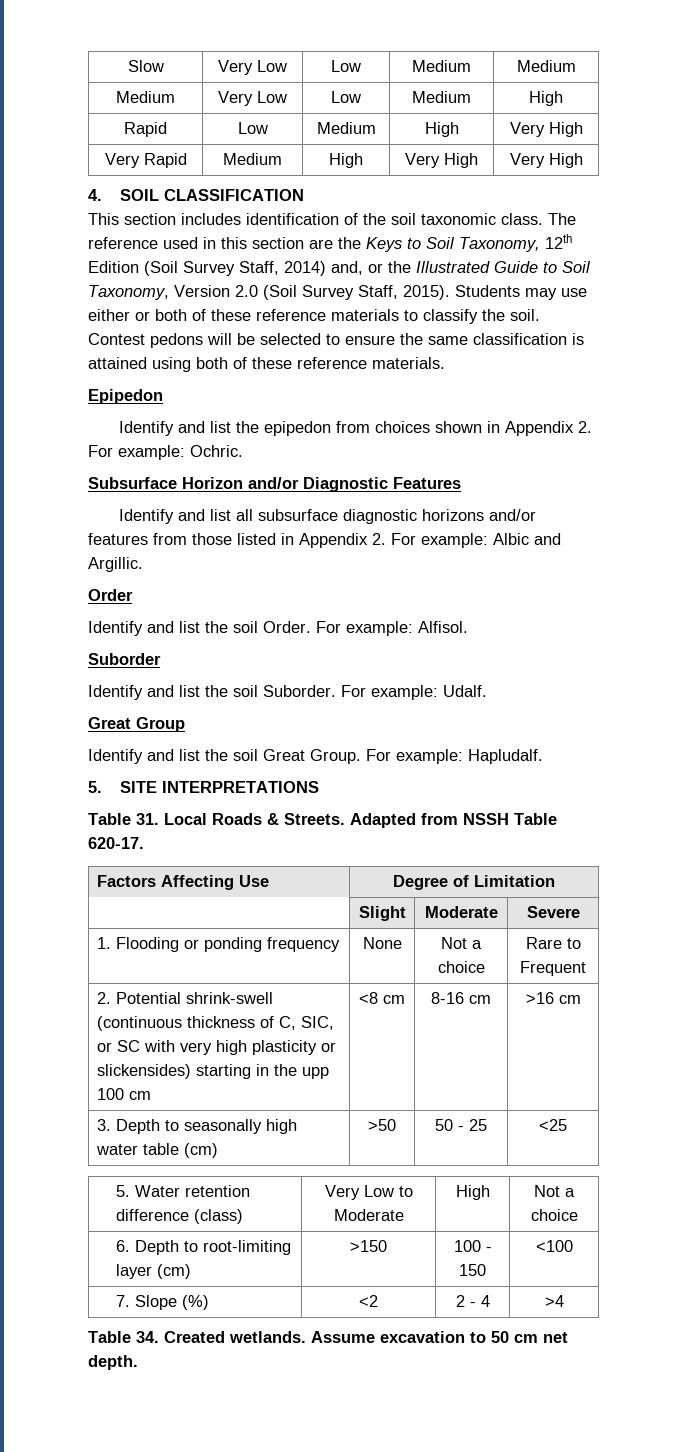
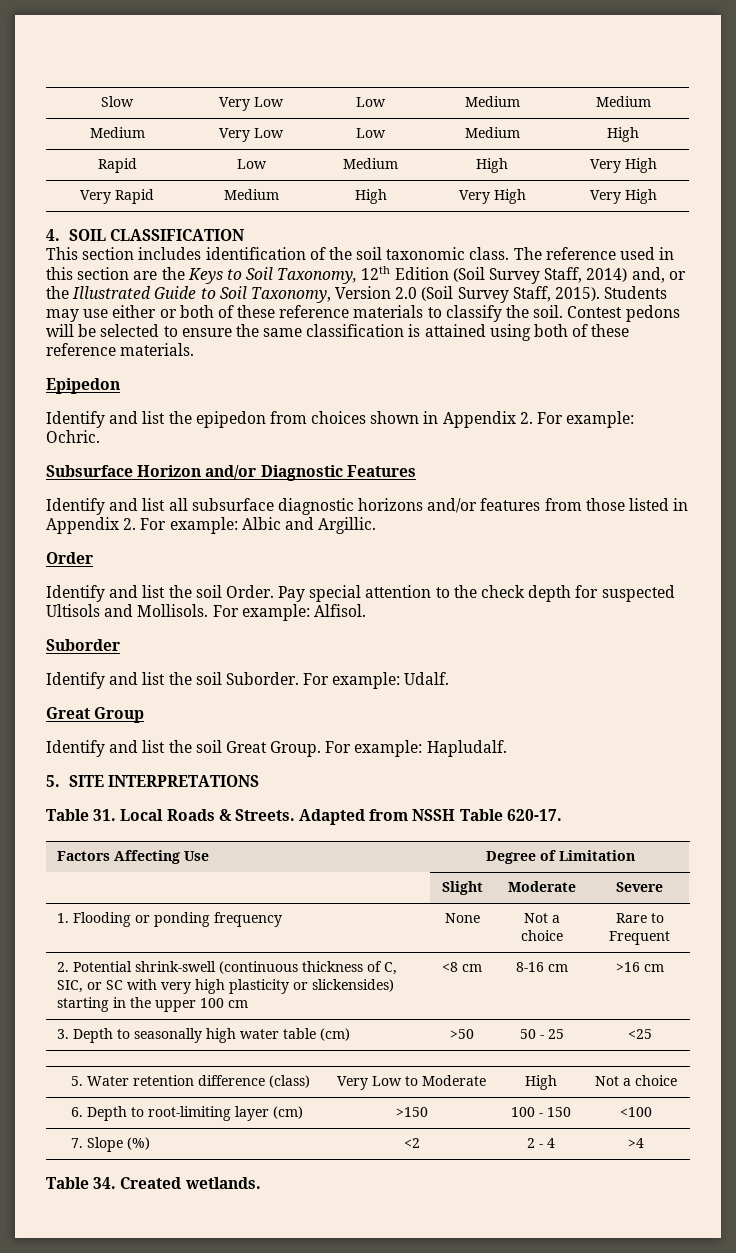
+ Pay special attention to the check depth for suspected Ultisols and Mollisols.
- 2. Potential shrink-swell (continuous thickness of C, SIC, or SC with very high plasticity or slickensides) starting in the upp 100 cm | <8 cm | 8-16 cm | >16 cm
+ 2. Potential shrink-swell (continuous thickness of C, SIC, or SC with very high plasticity or slickensides) starting in the upper 100 cm | <8 cm | 8-16 cm | >16 cm
- Assume excavation to 50 cm net depth.

